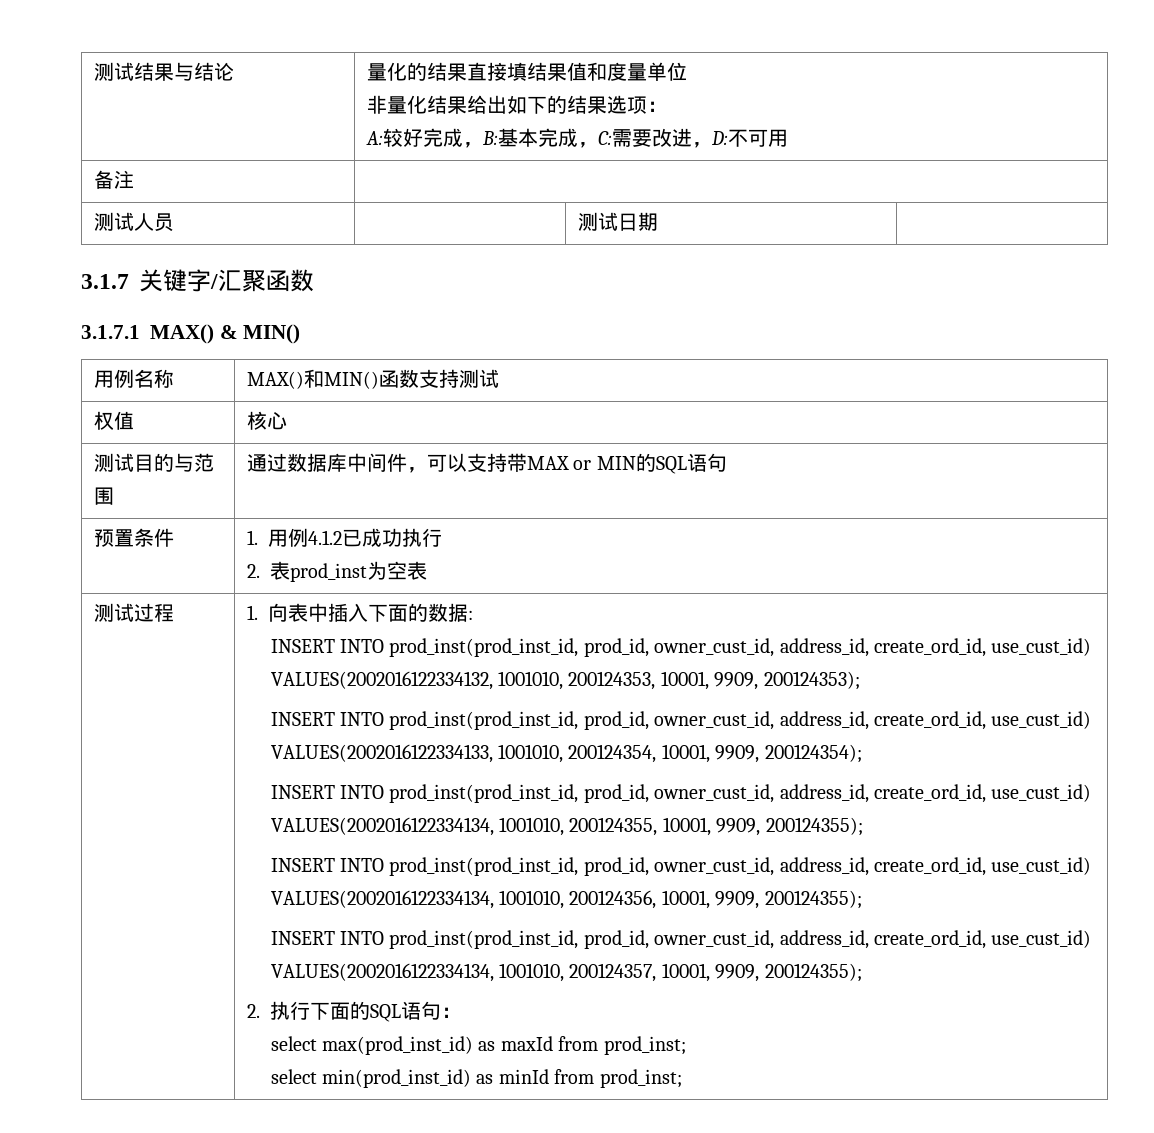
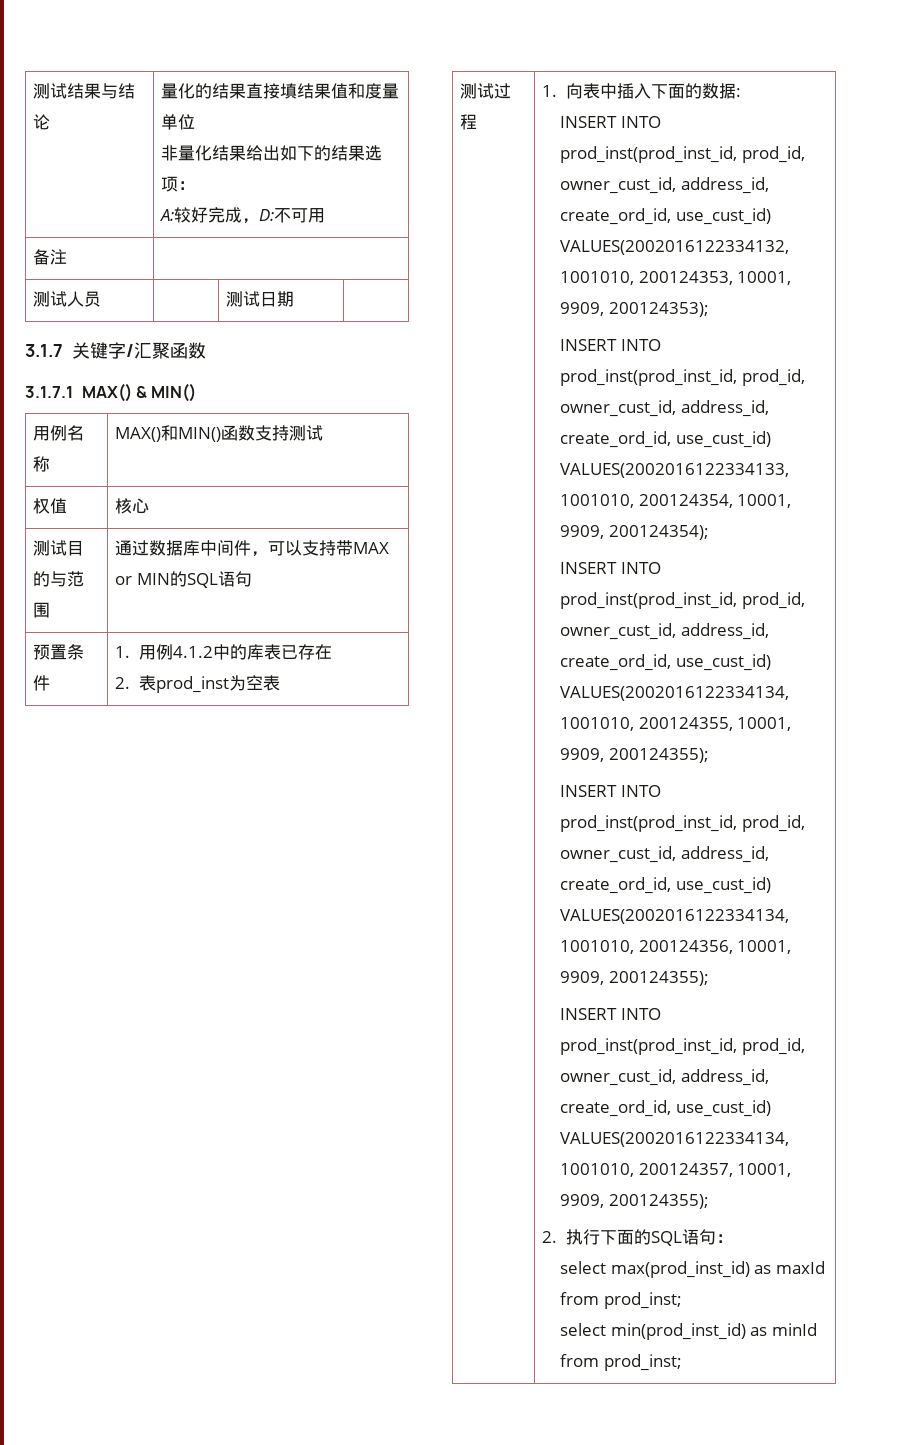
  测试结果与结论 | 量化的结果直接填结果值和度量单位
  非量化结果给出如下的结果选项：
- A:较好完成，B:基本完成，C:需要改进，D:不可用
+ A:较好完成，D:不可用
- 预置条件 | 1.用例4.1.2已成功执行
+ 预置条件 | 1.用例4.1.2中的库表已存在

